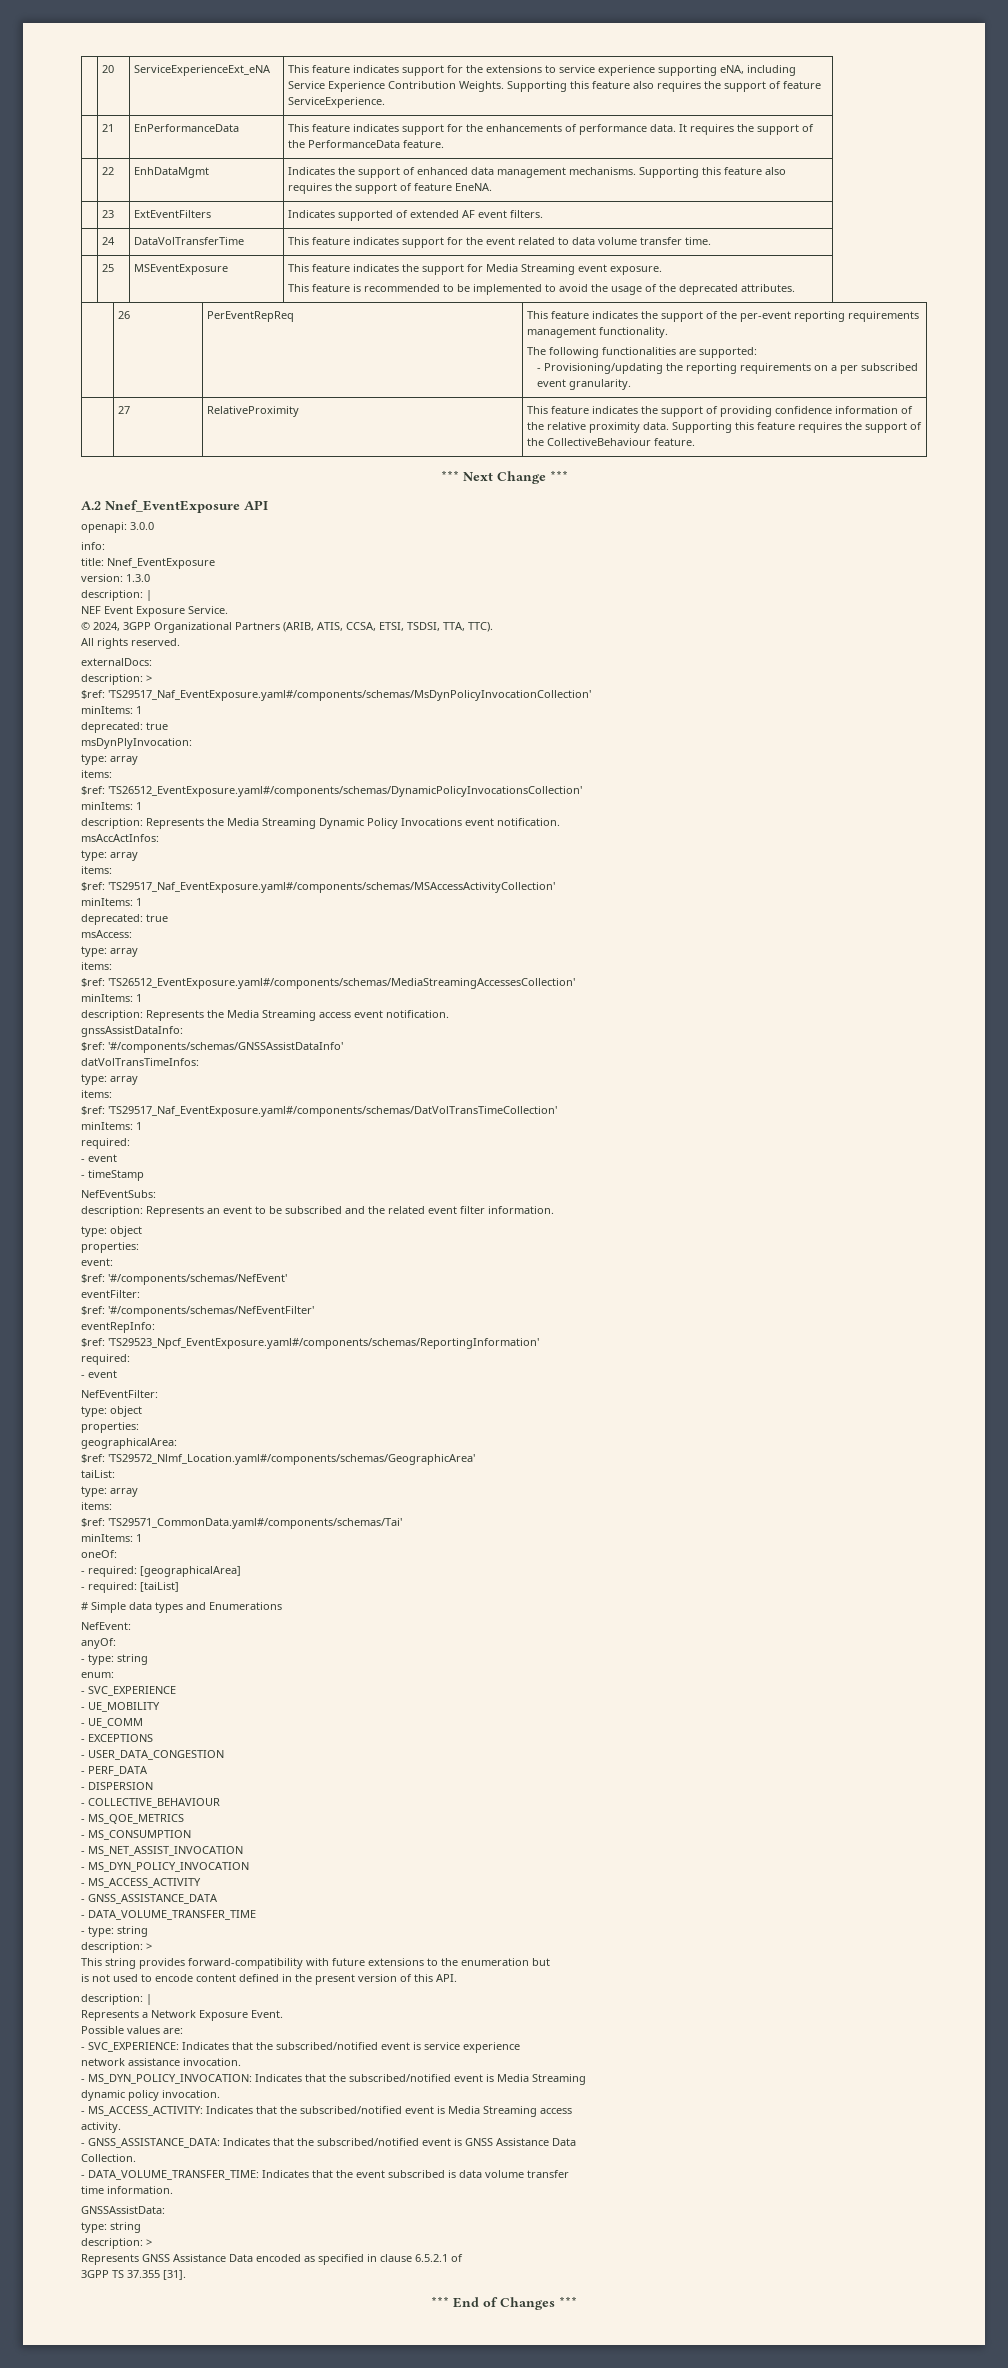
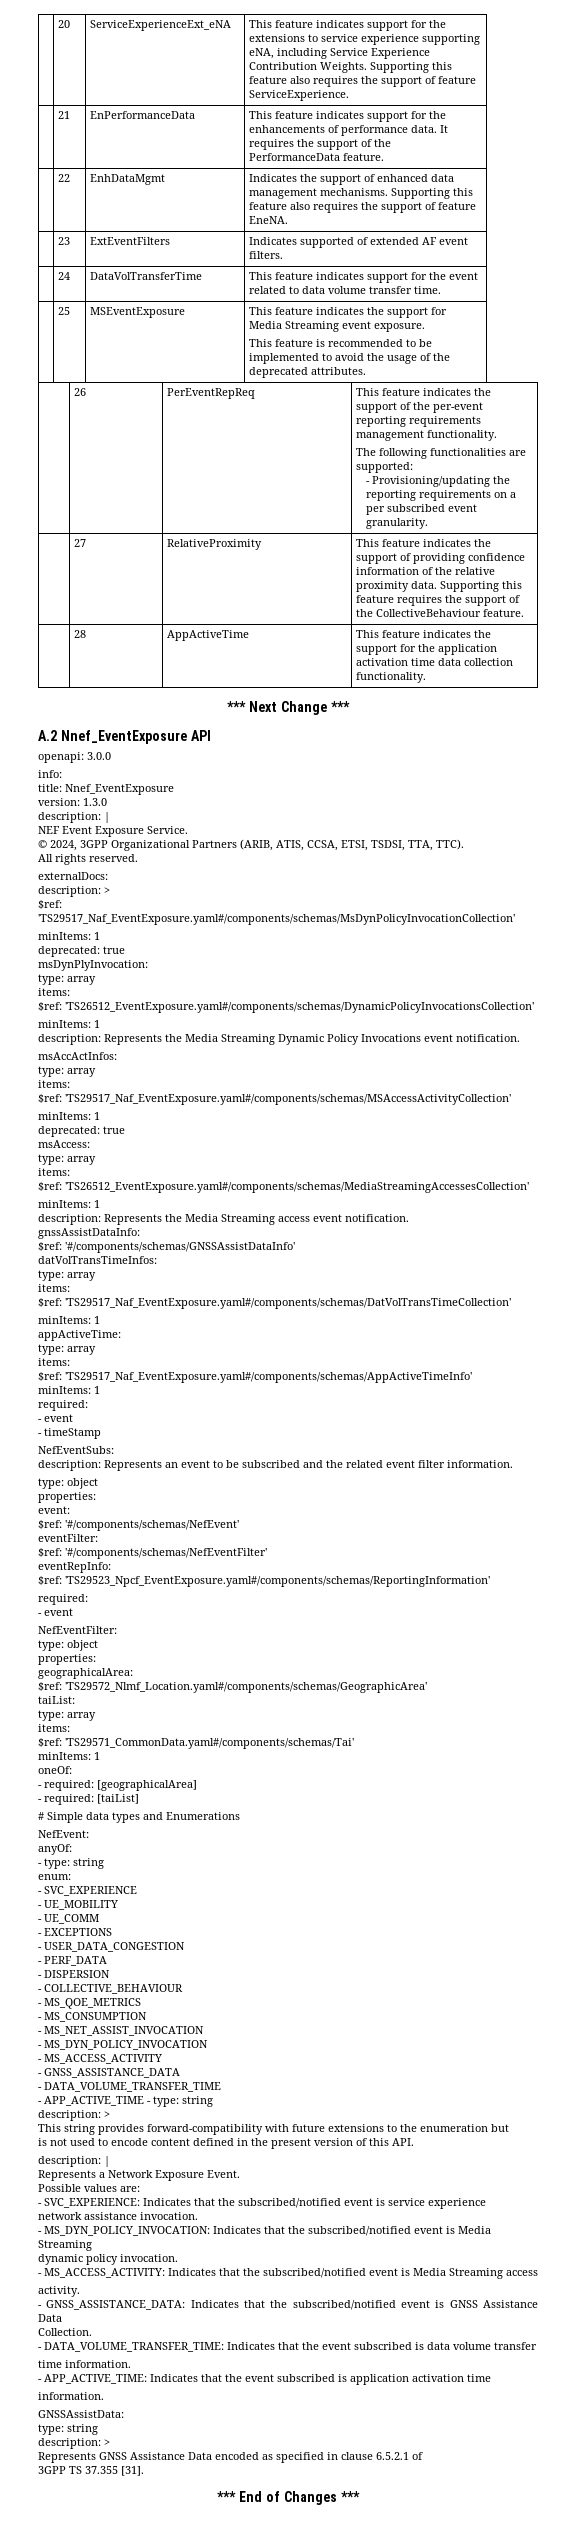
+ | 28 | AppActiveTime | This feature indicates the support for the application activation time data collection functionality.
+ appActiveTime:
+ type: array
+ items:
+ $ref: 'TS29517_Naf_EventExposure.yaml#/components/schemas/AppActiveTimeInfo'
+ minItems: 1
  - DATA_VOLUME_TRANSFER_TIME
- - type: string
+ - APP_ACTIVE_TIME - type: string
+ - APP_ACTIVE_TIME: Indicates that the event subscribed is application activation time
+ information.

